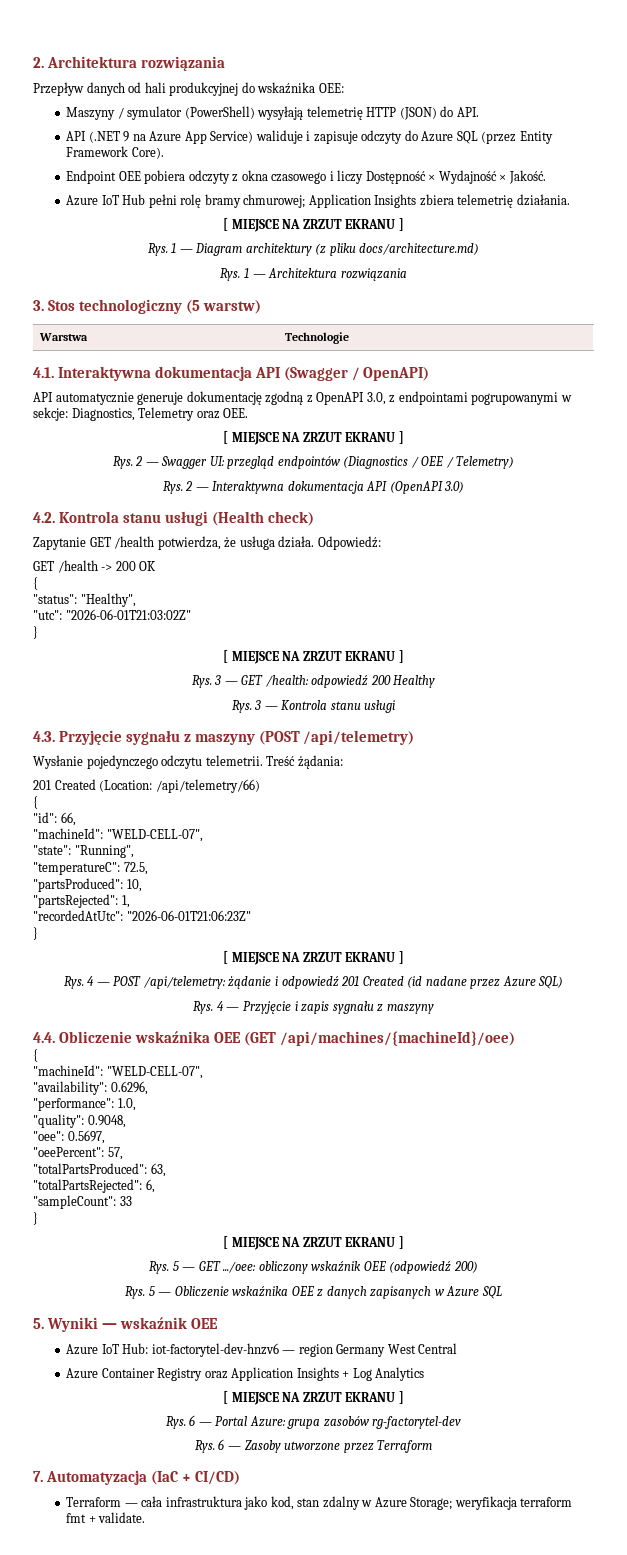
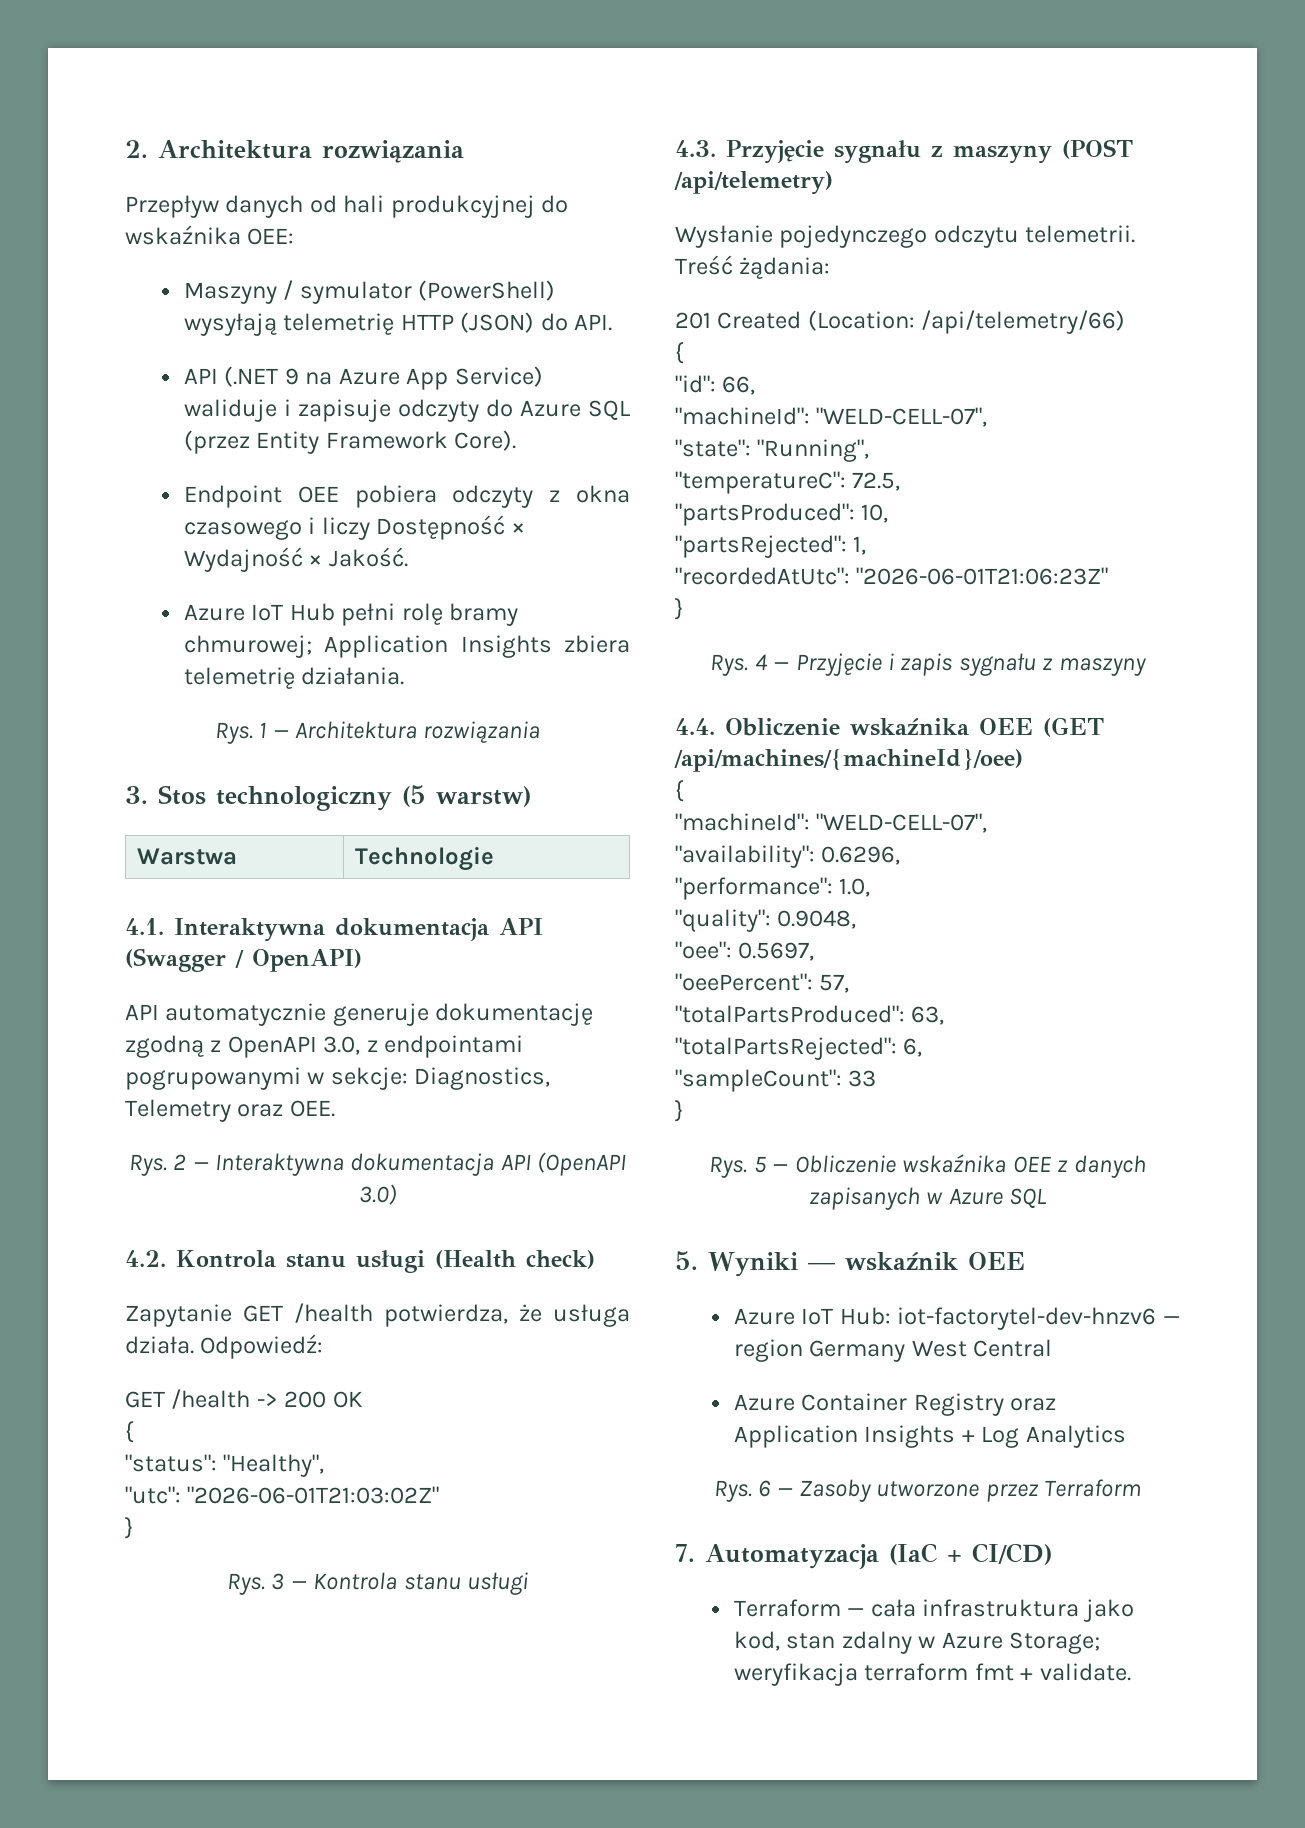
  Azure IoT Hub pełni rolę bramy chmurowej; Application Insights zbiera telemetrię działania.
- [ MIEJSCE NA ZRZUT EKRANU ]
- Rys. 1 — Diagram architektury (z pliku docs/architecture.md)
  API automatycznie generuje dokumentację zgodną z OpenAPI 3.0, z endpointami pogrupowanymi w sekcje: Diagnostics, Telemetry oraz OEE.
- [ MIEJSCE NA ZRZUT EKRANU ]
- Rys. 2 — Swagger UI: przegląd endpointów (Diagnostics / OEE / Telemetry)
  "utc": "2026-06-01T21:03:02Z"
  }
- [ MIEJSCE NA ZRZUT EKRANU ]
- Rys. 3 — GET /health: odpowiedź 200 Healthy
  "recordedAtUtc": "2026-06-01T21:06:23Z"
  }
- [ MIEJSCE NA ZRZUT EKRANU ]
- Rys. 4 — POST /api/telemetry: żądanie i odpowiedź 201 Created (id nadane przez Azure SQL)
  "sampleCount": 33
  }
- [ MIEJSCE NA ZRZUT EKRANU ]
- Rys. 5 — GET .../oee: obliczony wskaźnik OEE (odpowiedź 200)
  Azure Container Registry oraz Application Insights + Log Analytics
- [ MIEJSCE NA ZRZUT EKRANU ]
- Rys. 6 — Portal Azure: grupa zasobów rg-factorytel-dev

